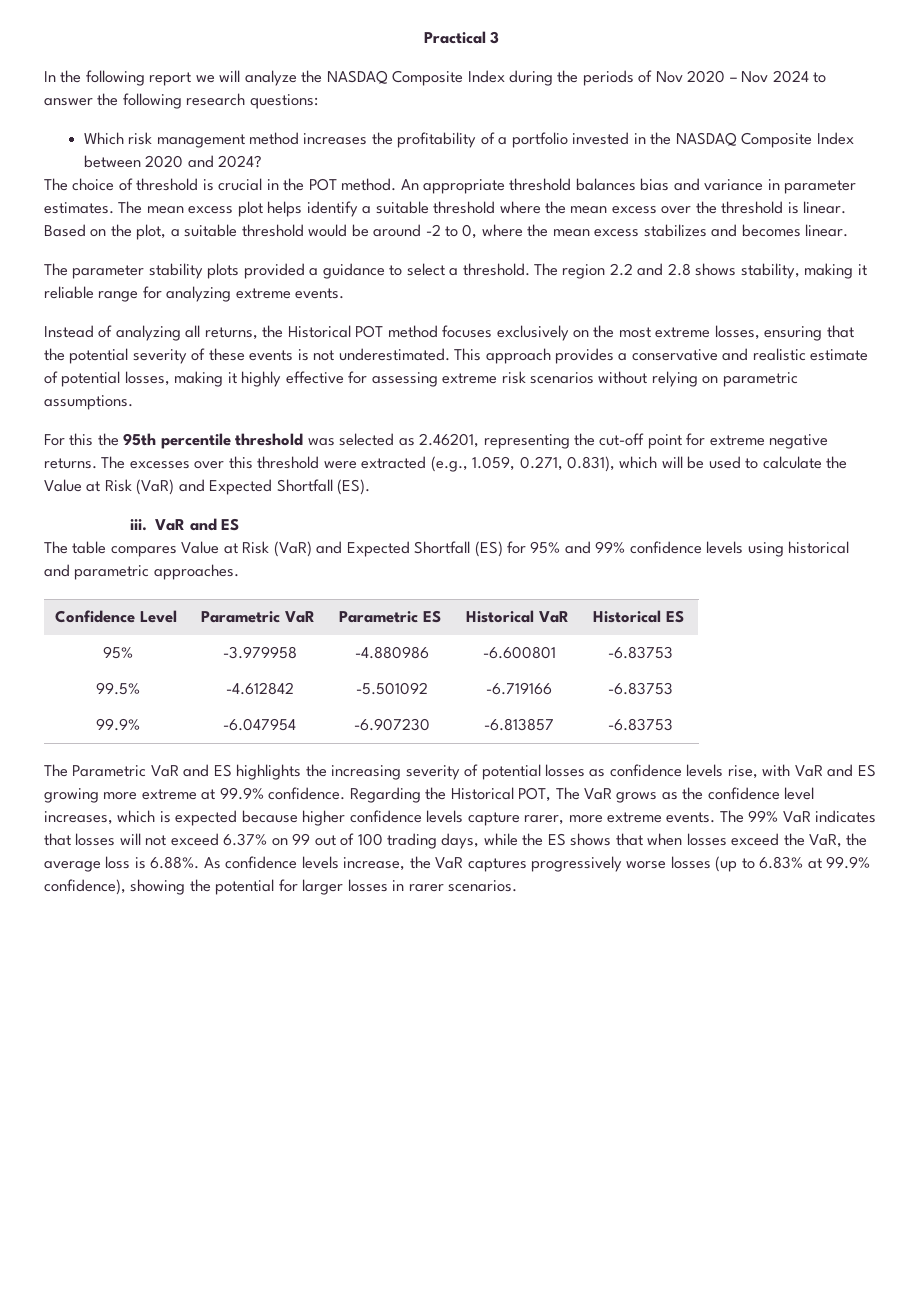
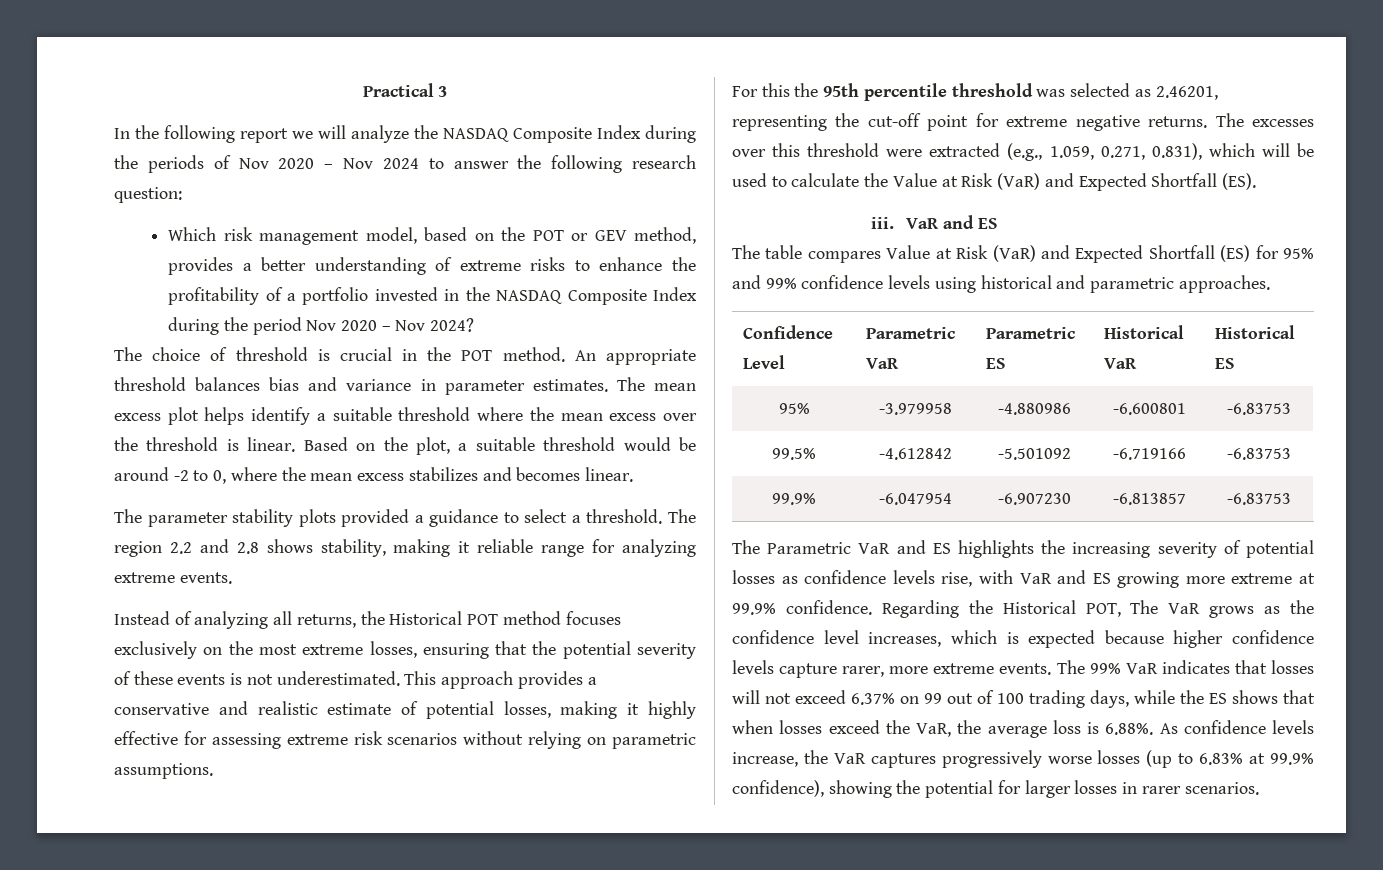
- In the following report we will analyze the NASDAQ Composite Index during the periods of Nov 2020 – Nov 2024 to answer the following research questions:
+ In the following report we will analyze the NASDAQ Composite Index during the periods of Nov 2020 – Nov 2024 to answer the following research question:
- Which risk management method increases the profitability of a portfolio invested in the NASDAQ Composite Index between 2020 and 2024?
+ Which risk management model, based on the POT or GEV method, provides a better understanding of extreme risks to enhance the profitability of a portfolio invested in the NASDAQ Composite Index during the period Nov 2020 – Nov 2024?

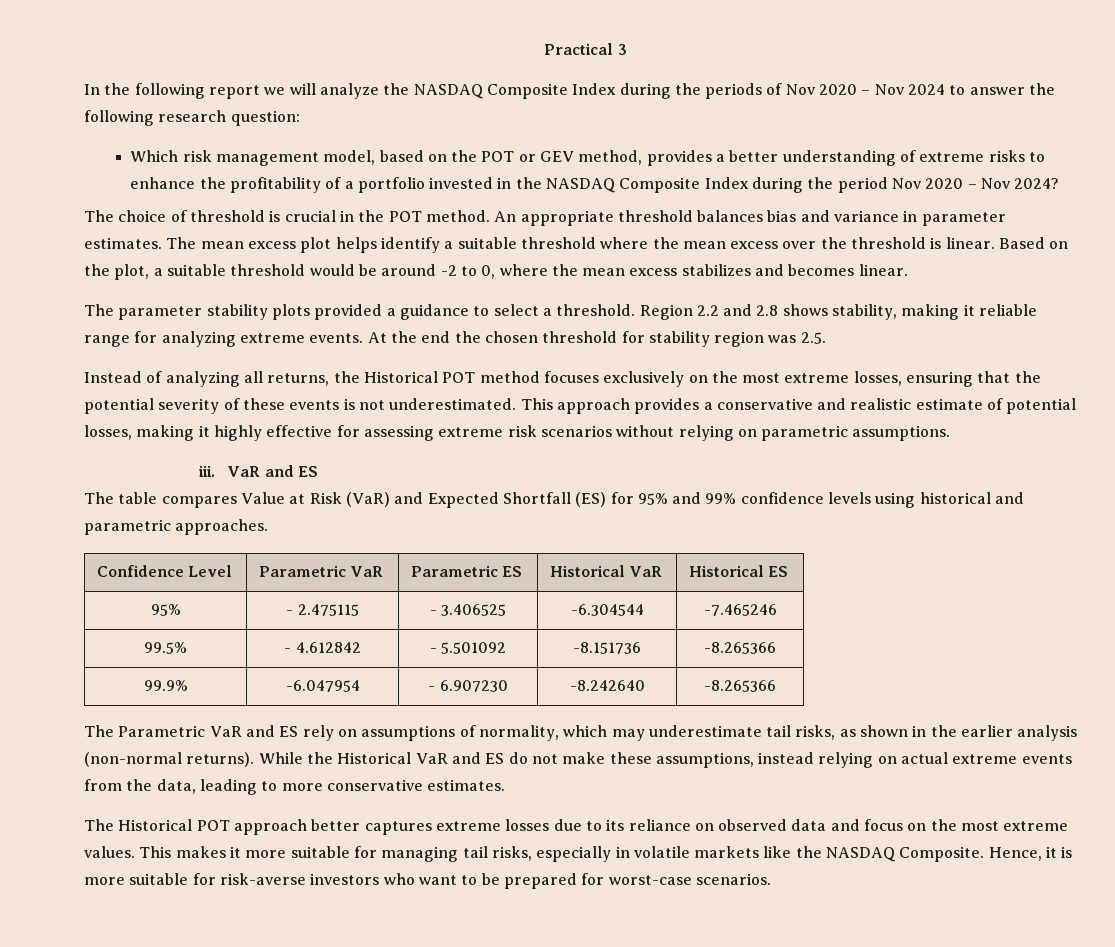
- The region 2.2 and 2.8 shows stability, making it reliable range for analyzing extreme events.
+ Region 2.2 and 2.8 shows stability, making it reliable range for analyzing extreme events. At the end the chosen threshold for stability region was 2.5.
- For this the 95th percentile threshold was selected as 2.46201, representing the cut-off point for extreme negative returns. The excesses over this threshold were extracted (e.g., 1.059, 0.271, 0.831), which will be used to calculate the Value at Risk (VaR) and Expected Shortfall (ES).
- 95% | -3.979958 | -4.880986 | -6.600801 | -6.83753
- 99.5% | -4.612842 | -5.501092 | -6.719166 | -6.83753
- 99.9% | -6.047954 | -6.907230 | -6.813857 | -6.83753
+ 95% | - 2.475115 | - 3.406525 | -6.304544 | -7.465246
+ 99.5% | - 4.612842 | - 5.501092 | -8.151736 | -8.265366
+ 99.9% | -6.047954 | - 6.907230 | -8.242640 | -8.265366
- The Parametric VaR and ES highlights the increasing severity of potential losses as confidence levels rise, with VaR and ES growing more extreme at 99.9% confidence. Regarding the Historical POT, The VaR grows as the confidence level increases, which is expected because higher confidence levels capture rarer, more extreme events. The 99% VaR indicates that losses will not exceed 6.37% on 99 out of 100 trading days, while the ES shows that when losses exceed the VaR, the average loss is 6.88%. As confidence levels increase, the VaR captures progressively worse losses (up to 6.83% at 99.9% confidence), showing the potential for larger losses in rarer scenarios.
+ The Parametric VaR and ES rely on assumptions of normality, which may underestimate tail risks, as shown in the earlier analysis (non-normal returns). While the Historical VaR and ES do not make these assumptions, instead relying on actual extreme events from the data, leading to more conservative estimates.
+ The Historical POT approach better captures extreme losses due to its reliance on observed data and focus on the most extreme values. This makes it more suitable for managing tail risks, especially in volatile markets like the NASDAQ Composite. Hence, it is more suitable for risk-averse investors who want to be prepared for worst-case scenarios.

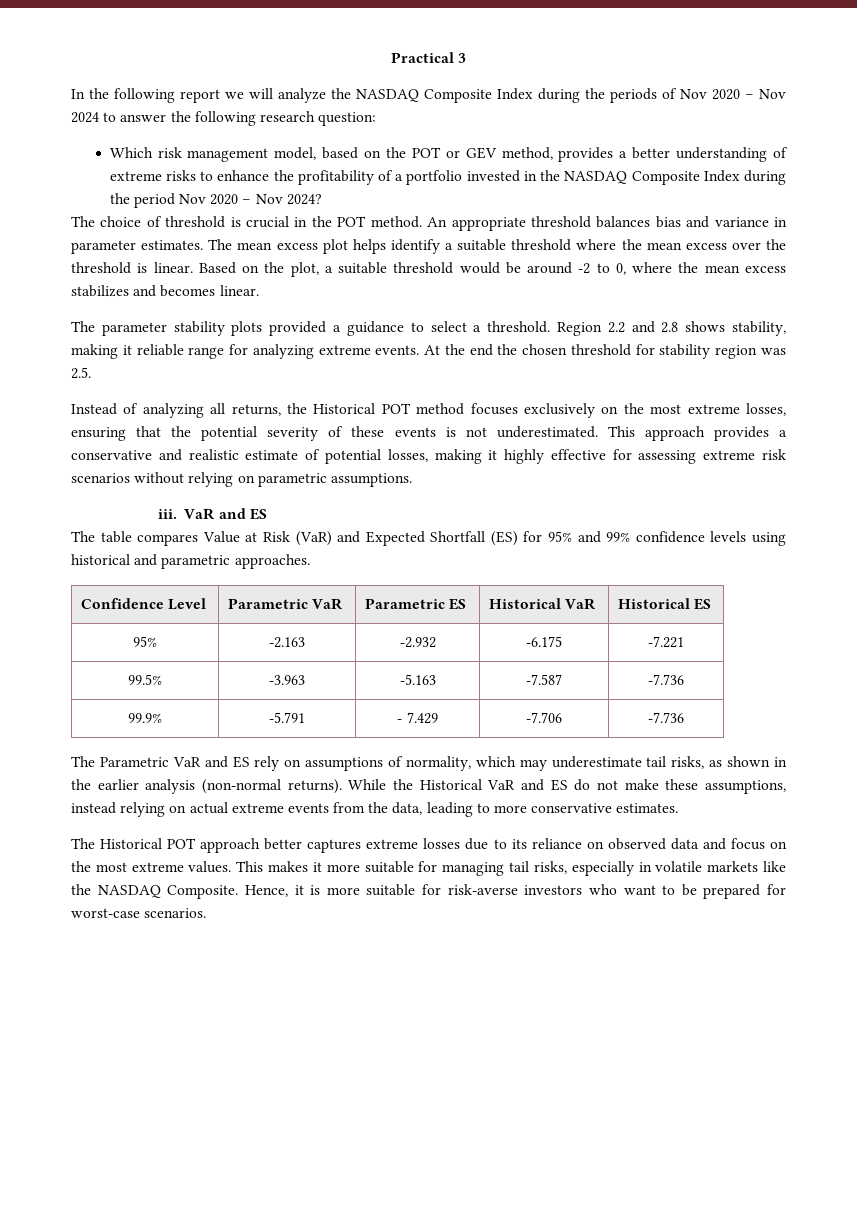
- 95% | - 2.475115 | - 3.406525 | -6.304544 | -7.465246
- 99.5% | - 4.612842 | - 5.501092 | -8.151736 | -8.265366
+ 95% | -2.163 | -2.932 | -6.175 | -7.221
+ 99.5% | -3.963 | -5.163 | -7.587 | -7.736
- 99.9% | -6.047954 | - 6.907230 | -8.242640 | -8.265366
+ 99.9% | -5.791 | - 7.429 | -7.706 | -7.736

